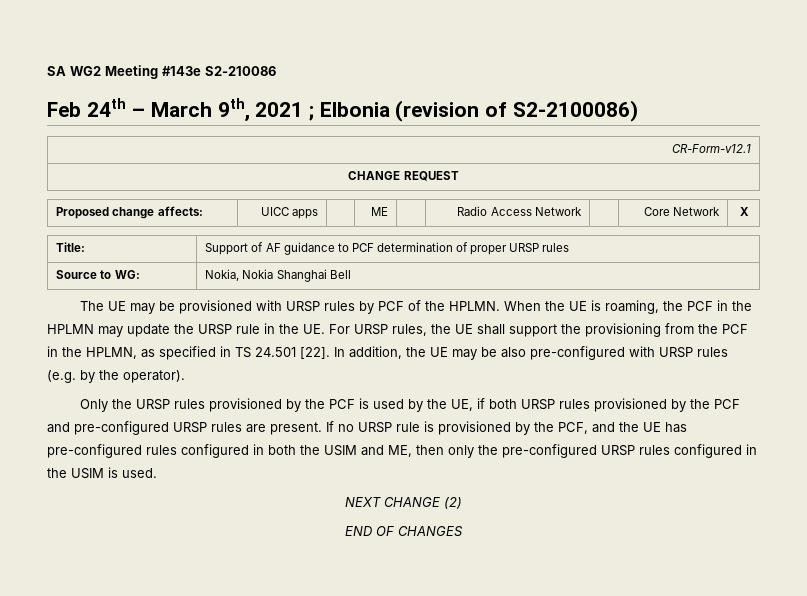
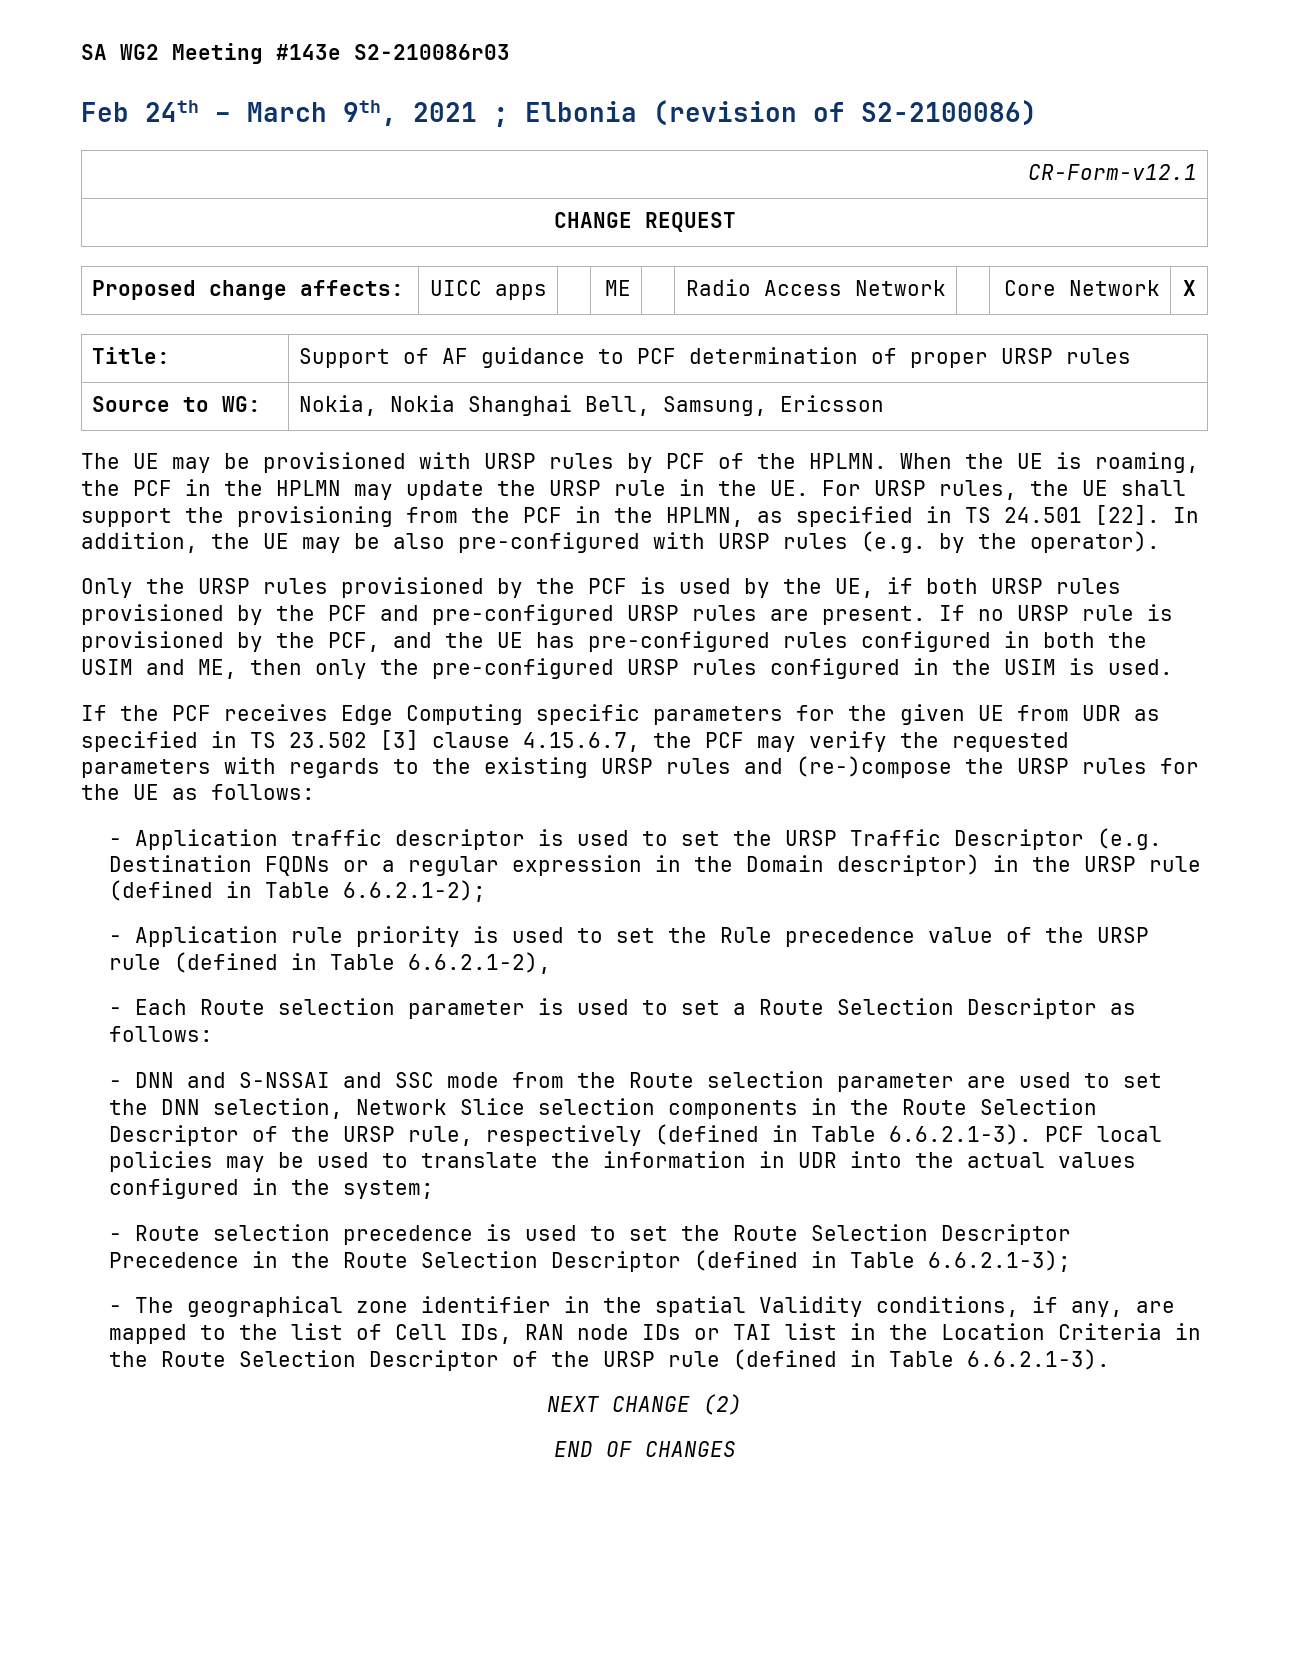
- SA WG2 Meeting #143e S2-210086
+ SA WG2 Meeting #143e S2-210086r03
- Source to WG: | Nokia, Nokia Shanghai Bell
+ Source to WG: | Nokia, Nokia Shanghai Bell, Samsung, Ericsson
+ If the PCF receives Edge Computing specific parameters for the given UE from UDR as specified in TS 23.502 [3] clause 4.15.6.7, the PCF may verify the requested parameters with regards to the existing URSP rules and (re-)compose the URSP rules for the UE as follows:
+ - Application traffic descriptor is used to set the URSP Traffic Descriptor (e.g. Destination FQDNs or a regular expression in the Domain descriptor) in the URSP rule (defined in Table 6.6.2.1-2);
+ - Application rule priority is used to set the Rule precedence value of the URSP rule (defined in Table 6.6.2.1-2),
+ - Each Route selection parameter is used to set a Route Selection Descriptor as follows:
+ - DNN and S-NSSAI and SSC mode from the Route selection parameter are used to set the DNN selection, Network Slice selection components in the Route Selection Descriptor of the URSP rule, respectively (defined in Table 6.6.2.1-3). PCF local policies may be used to translate the information in UDR into the actual values configured in the system;
+ - Route selection precedence is used to set the Route Selection Descriptor Precedence in the Route Selection Descriptor (defined in Table 6.6.2.1-3);
+ - The geographical zone identifier in the spatial Validity conditions, if any, are mapped to the list of Cell IDs, RAN node IDs or TAI list in the Location Criteria in the Route Selection Descriptor of the URSP rule (defined in Table 6.6.2.1-3).

